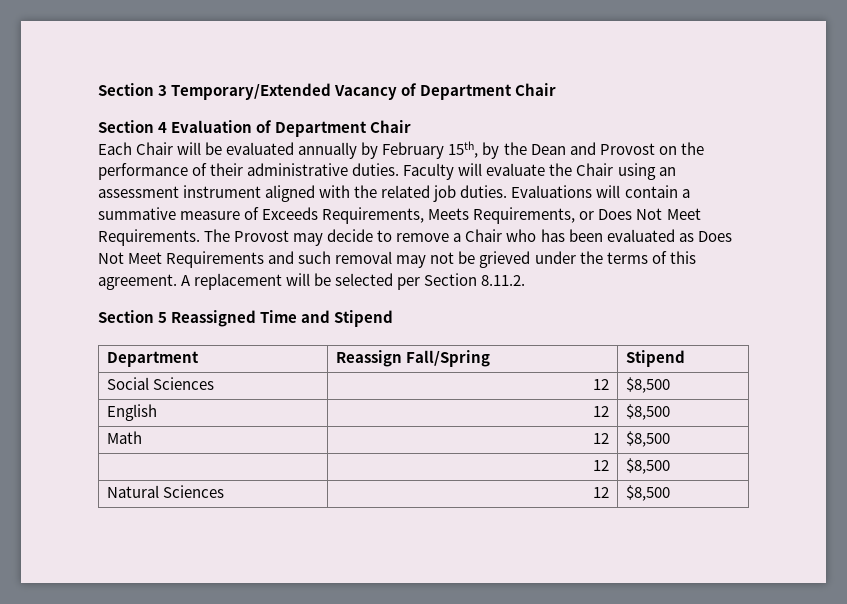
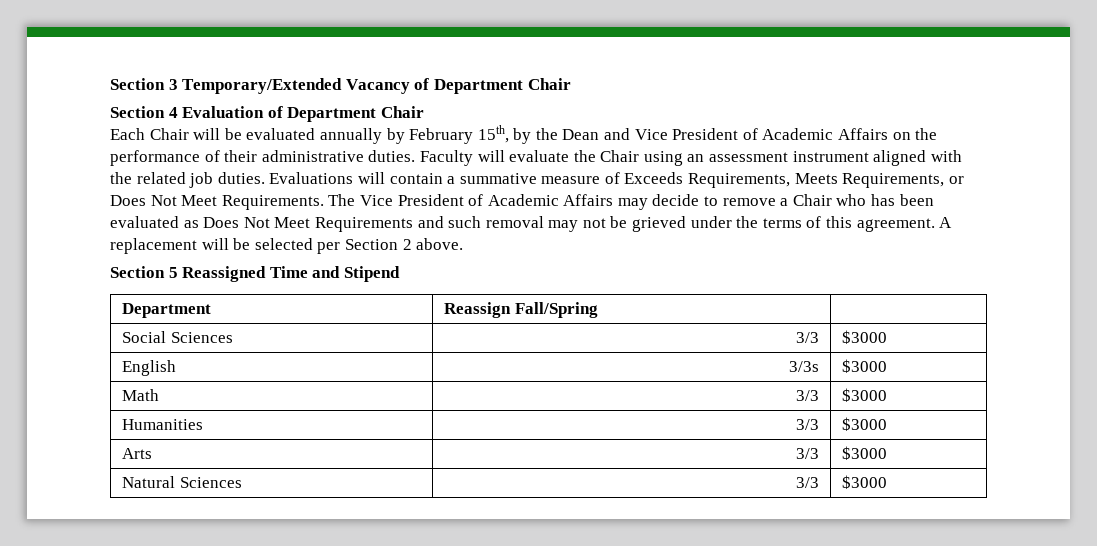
- Each Chair will be evaluated annually by February 15th, by the Dean and Provost on the performance of their administrative duties.
+ Each Chair will be evaluated annually by February 15th, by the Dean and Vice President of Academic Affairs on the performance of their administrative duties.
- The Provost may decide to remove a Chair who has been evaluated as Does Not Meet Requirements and such removal may not be grieved under the terms of this agreement.
+ The Vice President of Academic Affairs may decide to remove a Chair who has been evaluated as Does Not Meet Requirements and such removal may not be grieved under the terms of this agreement.
- A replacement will be selected per Section 8.11.2.
+ A replacement will be selected per Section 2 above.
- Department | Reassign Fall/Spring | Stipend
+ Department | Reassign Fall/Spring |
- Social Sciences | 12 | $8,500
+ Social Sciences | 3/3 | $3000
- English | 12 | $8,500
+ English | 3/3s | $3000
- Math | 12 | $8,500
- | 12 | $8,500
+ Math | 3/3 | $3000
+ Humanities | 3/3 | $3000
+ Arts | 3/3 | $3000
- Natural Sciences | 12 | $8,500
+ Natural Sciences | 3/3 | $3000

